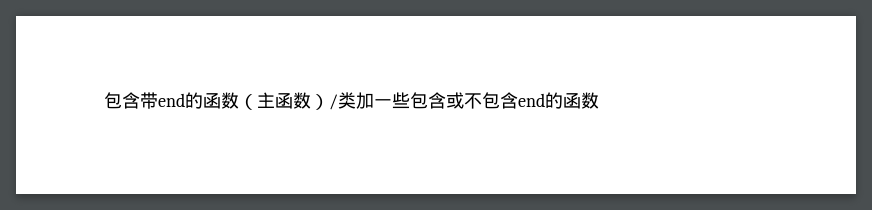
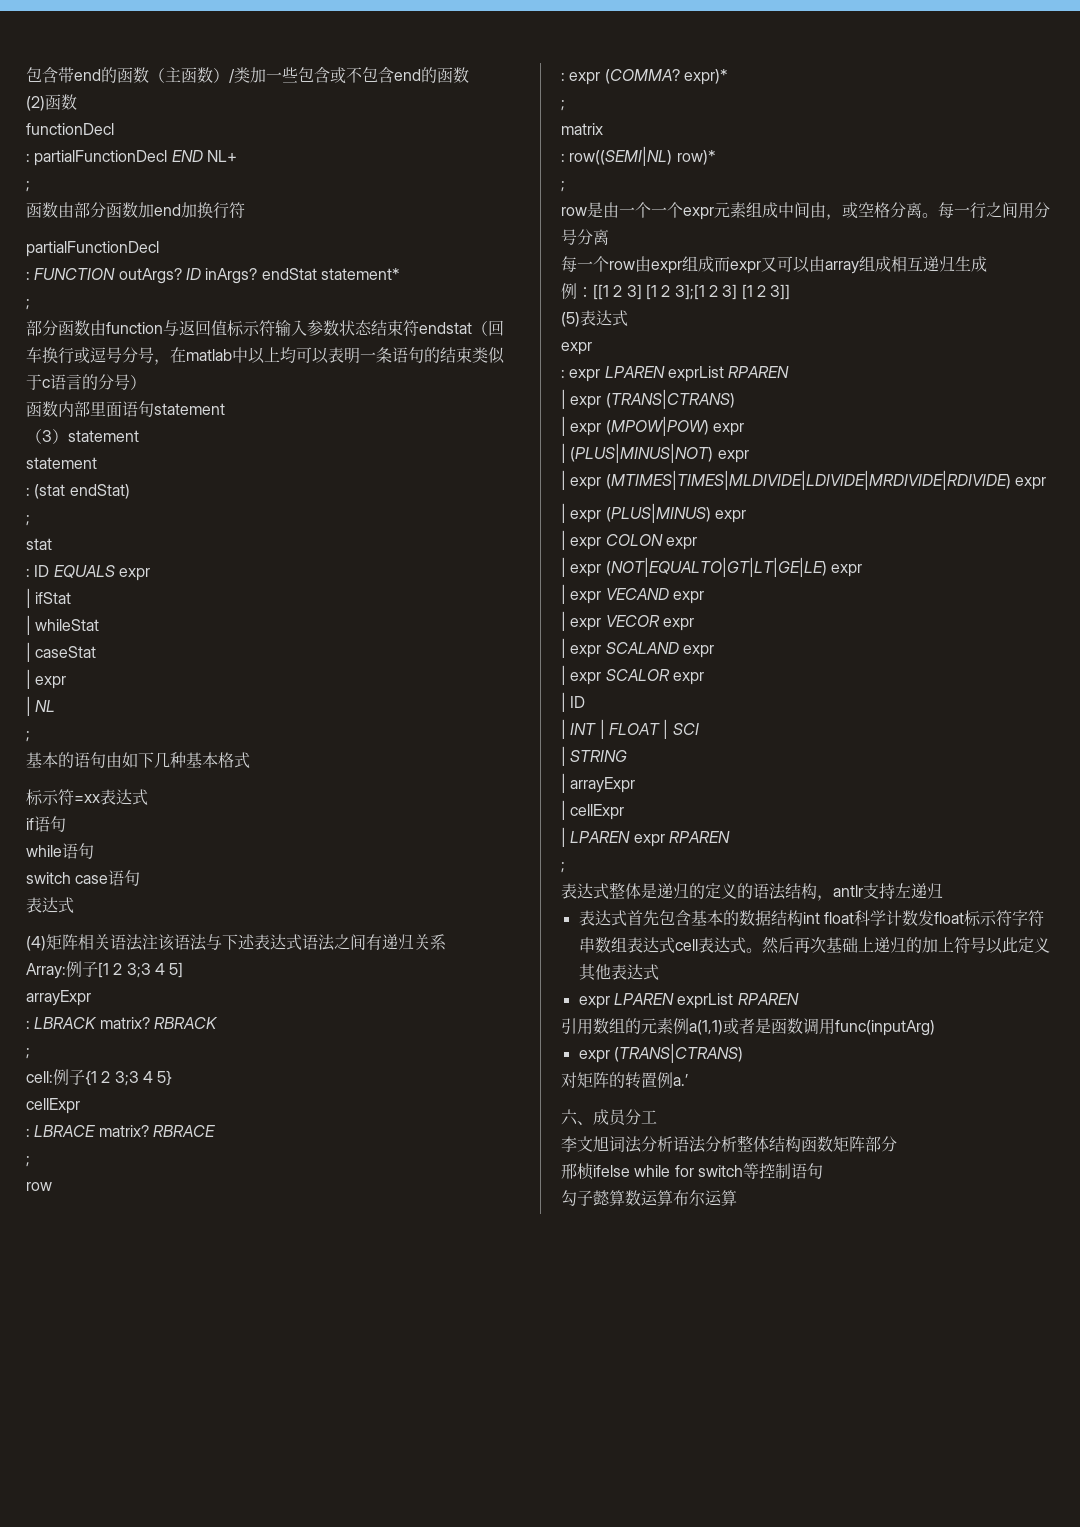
+ (2)函数
+ functionDecl
+ : partialFunctionDecl END NL+
+ ;
+ 函数由部分函数加end加换行符
+ partialFunctionDecl
+ : FUNCTION outArgs? ID inArgs? endStat statement*
+ ;
+ 部分函数由function与返回值标示符输入参数状态结束符endstat（回车换行或逗号分号，在matlab中以上均可以表明一条语句的结束类似于c语言的分号）
+ 函数内部里面语句statement
+ （3）statement
+ statement
+ : (stat endStat)
+ ;
+ stat
+ : ID EQUALS expr
+ | ifStat
+ | whileStat
+ | caseStat
+ | expr
+ | NL
+ ;
+ 基本的语句由如下几种基本格式
+ 标示符=xx表达式
+ if语句
+ while语句
+ switch case语句
+ 表达式
+ (4)矩阵相关语法注该语法与下述表达式语法之间有递归关系
+ Array:例子[1 2 3;3 4 5]
+ arrayExpr
+ : LBRACK matrix? RBRACK
+ ;
+ cell:例子{1 2 3;3 4 5}
+ cellExpr
+ : LBRACE matrix? RBRACE
+ ;
+ row
+ : expr (COMMA? expr)*
+ ;
+ matrix
+ : row((SEMI|NL) row)*
+ ;
+ row是由一个一个expr元素组成中间由，或空格分离。每一行之间用分号分离
+ 每一个row由expr组成而expr又可以由array组成相互递归生成
+ 例：[[1 2 3] [1 2 3];[1 2 3] [1 2 3]]
+ (5)表达式
+ expr
+ : expr LPAREN exprList RPAREN
+ | expr (TRANS|CTRANS)
+ | expr (MPOW|POW) expr
+ | (PLUS|MINUS|NOT) expr
+ | expr (MTIMES|TIMES|MLDIVIDE|LDIVIDE|MRDIVIDE|RDIVIDE) expr
+ | expr (PLUS|MINUS) expr
+ | expr COLON expr
+ | expr (NOT|EQUALTO|GT|LT|GE|LE) expr
+ | expr VECAND expr
+ | expr VECOR expr
+ | expr SCALAND expr
+ | expr SCALOR expr
+ | ID
+ | INT | FLOAT | SCI
+ | STRING
+ | arrayExpr
+ | cellExpr
+ | LPAREN expr RPAREN
+ ;
+ 表达式整体是递归的定义的语法结构，antlr支持左递归
+ 表达式首先包含基本的数据结构int float科学计数发float标示符字符串数组表达式cell表达式。然后再次基础上递归的加上符号以此定义其他表达式
+ expr LPAREN exprList RPAREN
+ 引用数组的元素例a(1,1)或者是函数调用func(inputArg)
+ expr (TRANS|CTRANS)
+ 对矩阵的转置例a.’
+ 六、成员分工
+ 李文旭词法分析语法分析整体结构函数矩阵部分
+ 邢桢ifelse while for switch等控制语句
+ 勾子懿算数运算布尔运算

